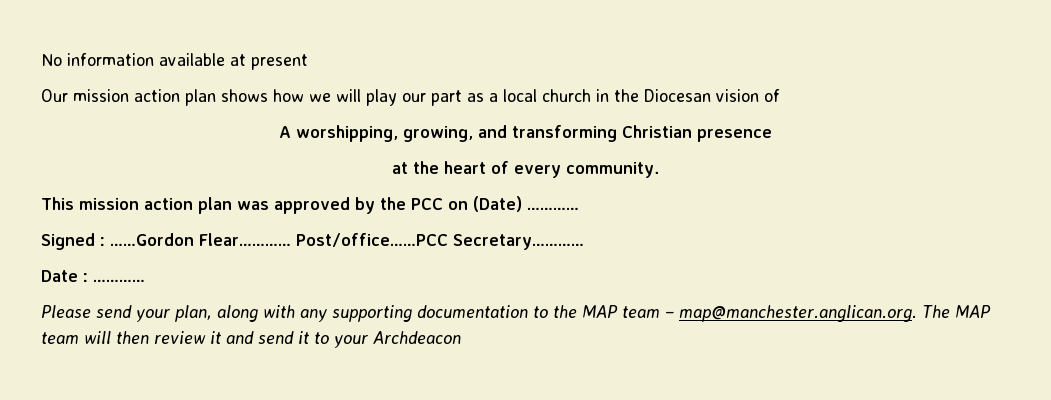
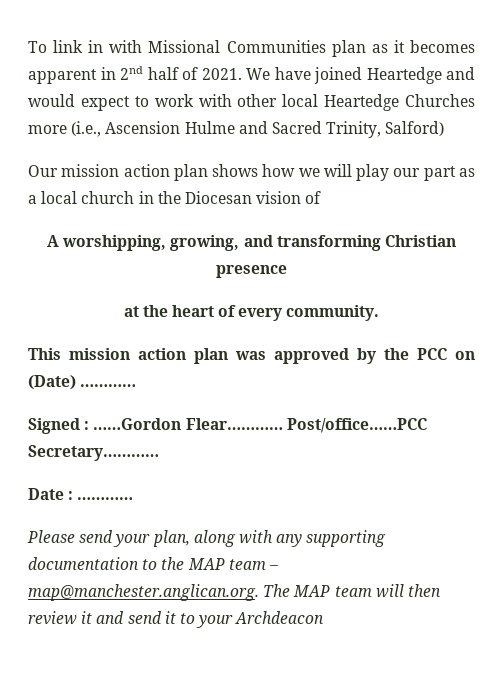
- No information available at present
+ To link in with Missional Communities plan as it becomes apparent in 2nd half of 2021. We have joined Heartedge and would expect to work with other local Heartedge Churches more (i.e., Ascension Hulme and Sacred Trinity, Salford)

